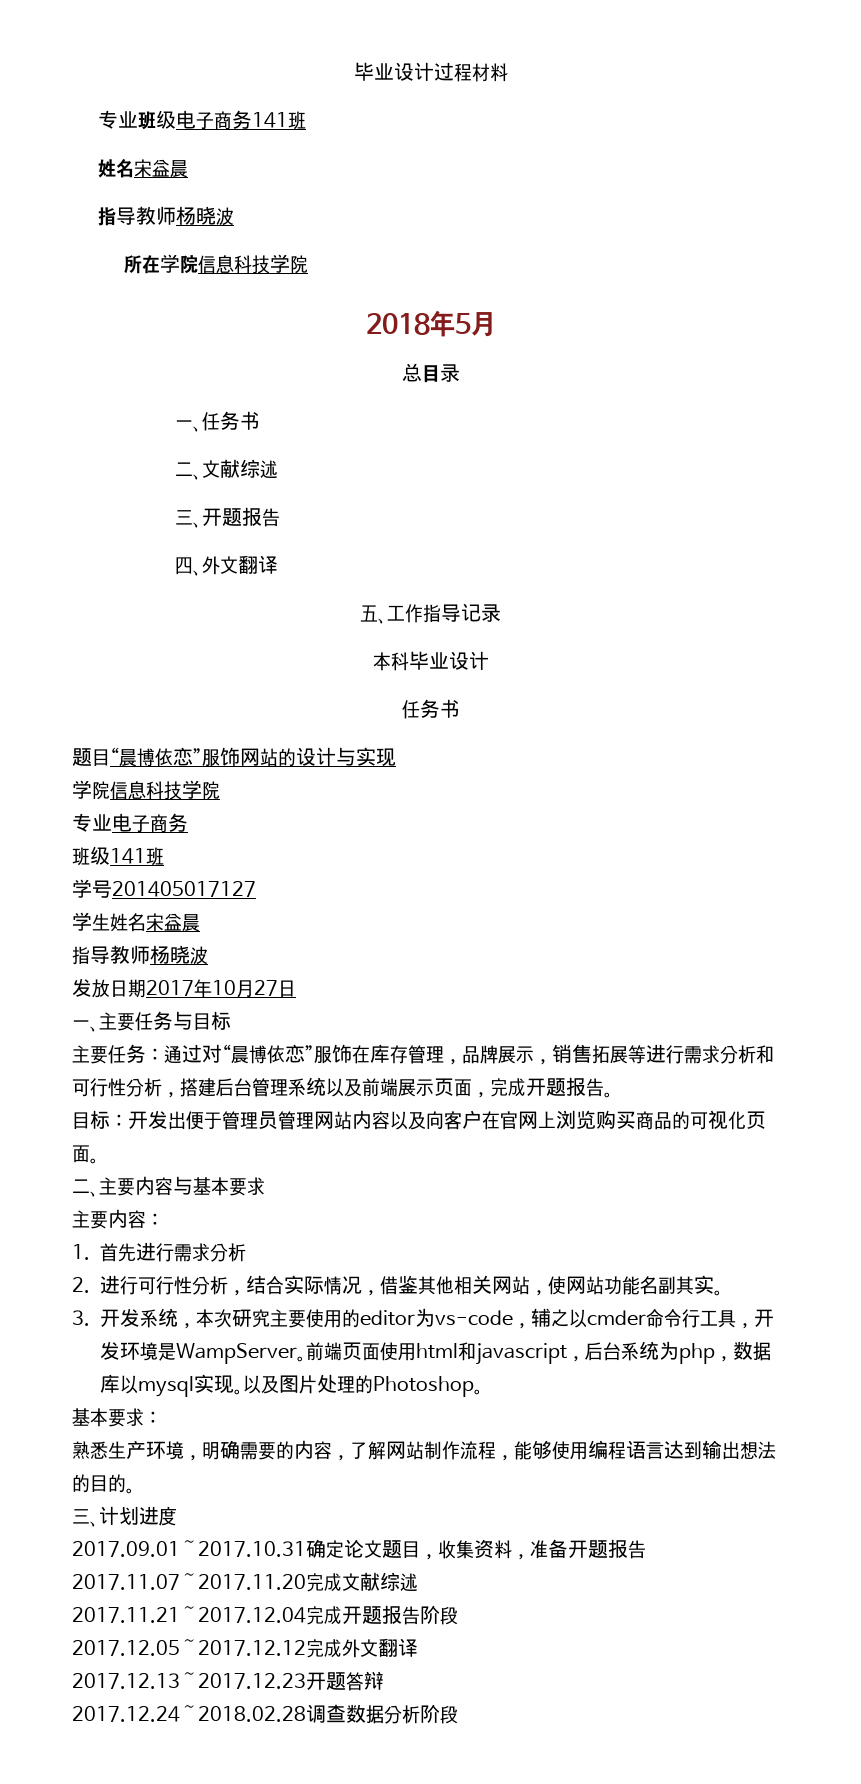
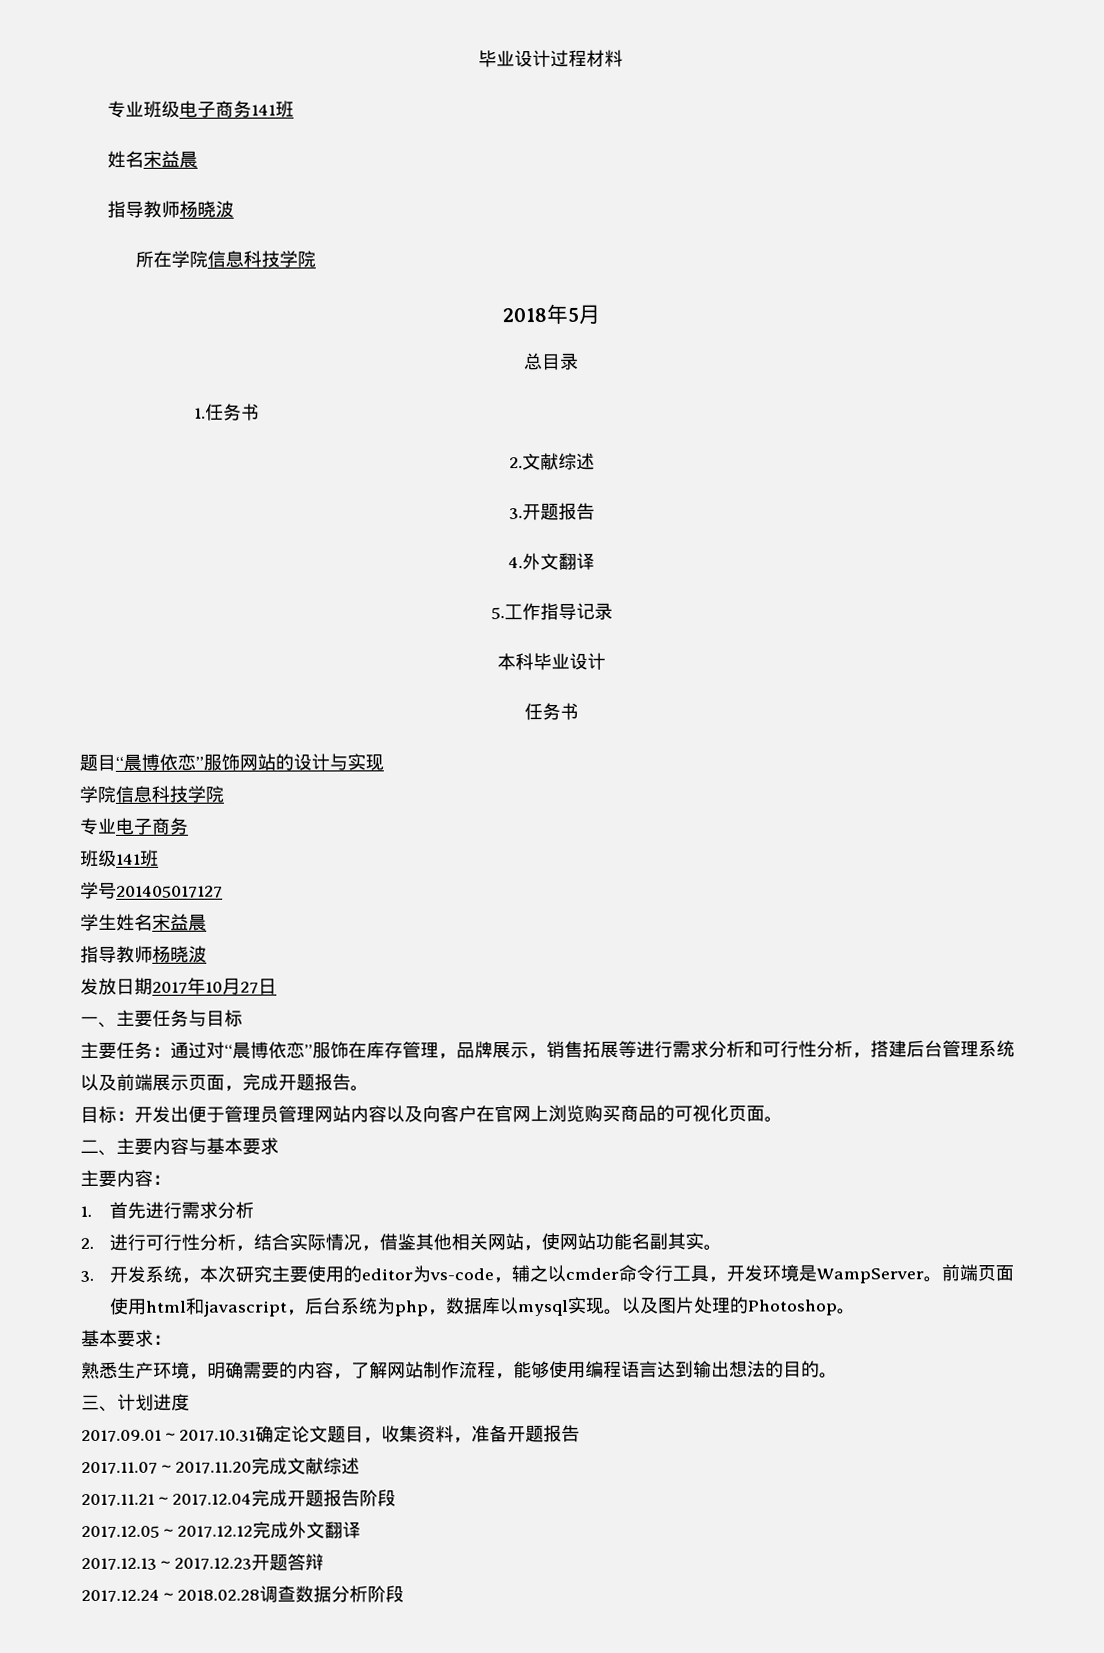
- 一、任务书
- 二、文献综述
- 三、开题报告
- 四、外文翻译
- 五、工作指导记录
+ 1.任务书
+ 2.文献综述
+ 3.开题报告
+ 4.外文翻译
+ 5.工作指导记录

